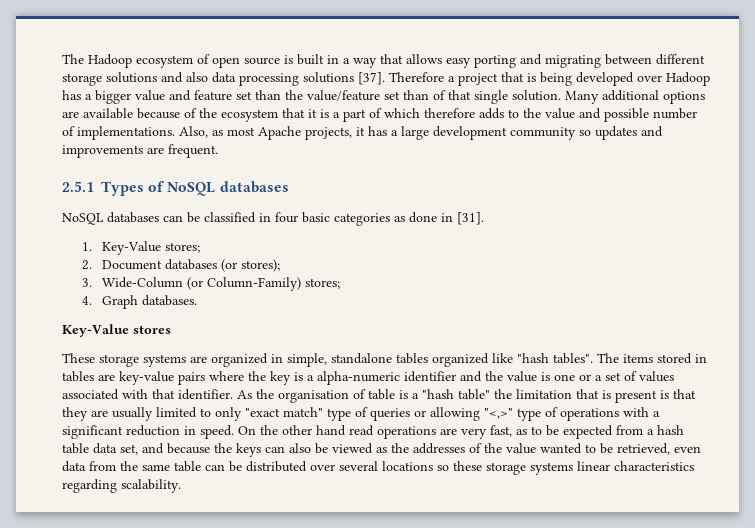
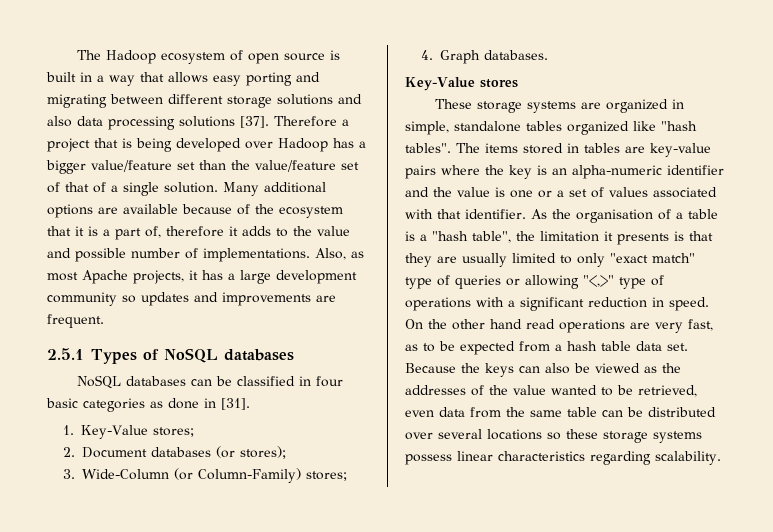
- Therefore a project that is being developed over Hadoop has a bigger value and feature set than the value/feature set than of that single solution.
+ Therefore a project that is being developed over Hadoop has a bigger value/feature set than the value/feature set of that of a single solution.
- Many additional options are available because of the ecosystem that it is a part of which therefore adds to the value and possible number of implementations.
+ Many additional options are available because of the ecosystem that it is a part of, therefore it adds to the value and possible number of implementations.
- The items stored in tables are key-value pairs where the key is a alpha-numeric identifier and the value is one or a set of values associated with that identifier.
+ The items stored in tables are key-value pairs where the key is an alpha-numeric identifier and the value is one or a set of values associated with that identifier.
- As the organisation of table is a "hash table" the limitation that is present is that they are usually limited to only "exact match" type of queries or allowing "<,>" type of operations with a significant reduction in speed.
+ As the organisation of a table is a "hash table", the limitation it presents is that they are usually limited to only "exact match" type of queries or allowing "<,>" type of operations with a significant reduction in speed.
- On the other hand read operations are very fast, as to be expected from a hash table data set, and because the keys can also be viewed as the addresses of the value wanted to be retrieved, even data from the same table can be distributed over several locations so these storage systems linear characteristics regarding scalability.
+ On the other hand read operations are very fast, as to be expected from a hash table data set. Because the keys can also be viewed as the addresses of the value wanted to be retrieved, even data from the same table can be distributed over several locations so these storage systems possess linear characteristics regarding scalability.

